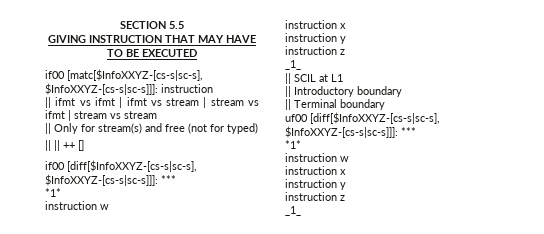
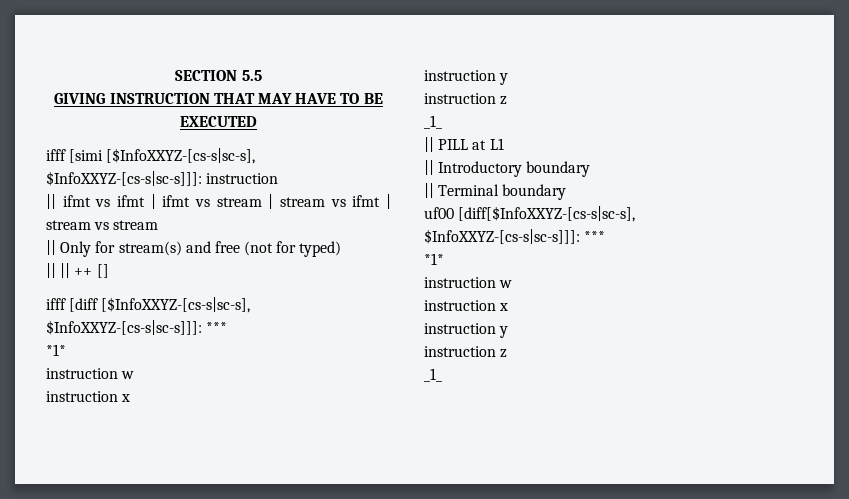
- if00 [matc[$InfoXXYZ-[cs-s|sc-s], $InfoXXYZ-[cs-s|sc-s]]]: instruction
+ ifff [simi [$InfoXXYZ-[cs-s|sc-s], $InfoXXYZ-[cs-s|sc-s]]]: instruction
- if00 [diff[$InfoXXYZ-[cs-s|sc-s], $InfoXXYZ-[cs-s|sc-s]]]: ***
+ ifff [diff [$InfoXXYZ-[cs-s|sc-s], $InfoXXYZ-[cs-s|sc-s]]]: ***
- || SCIL at L1
+ || PILL at L1

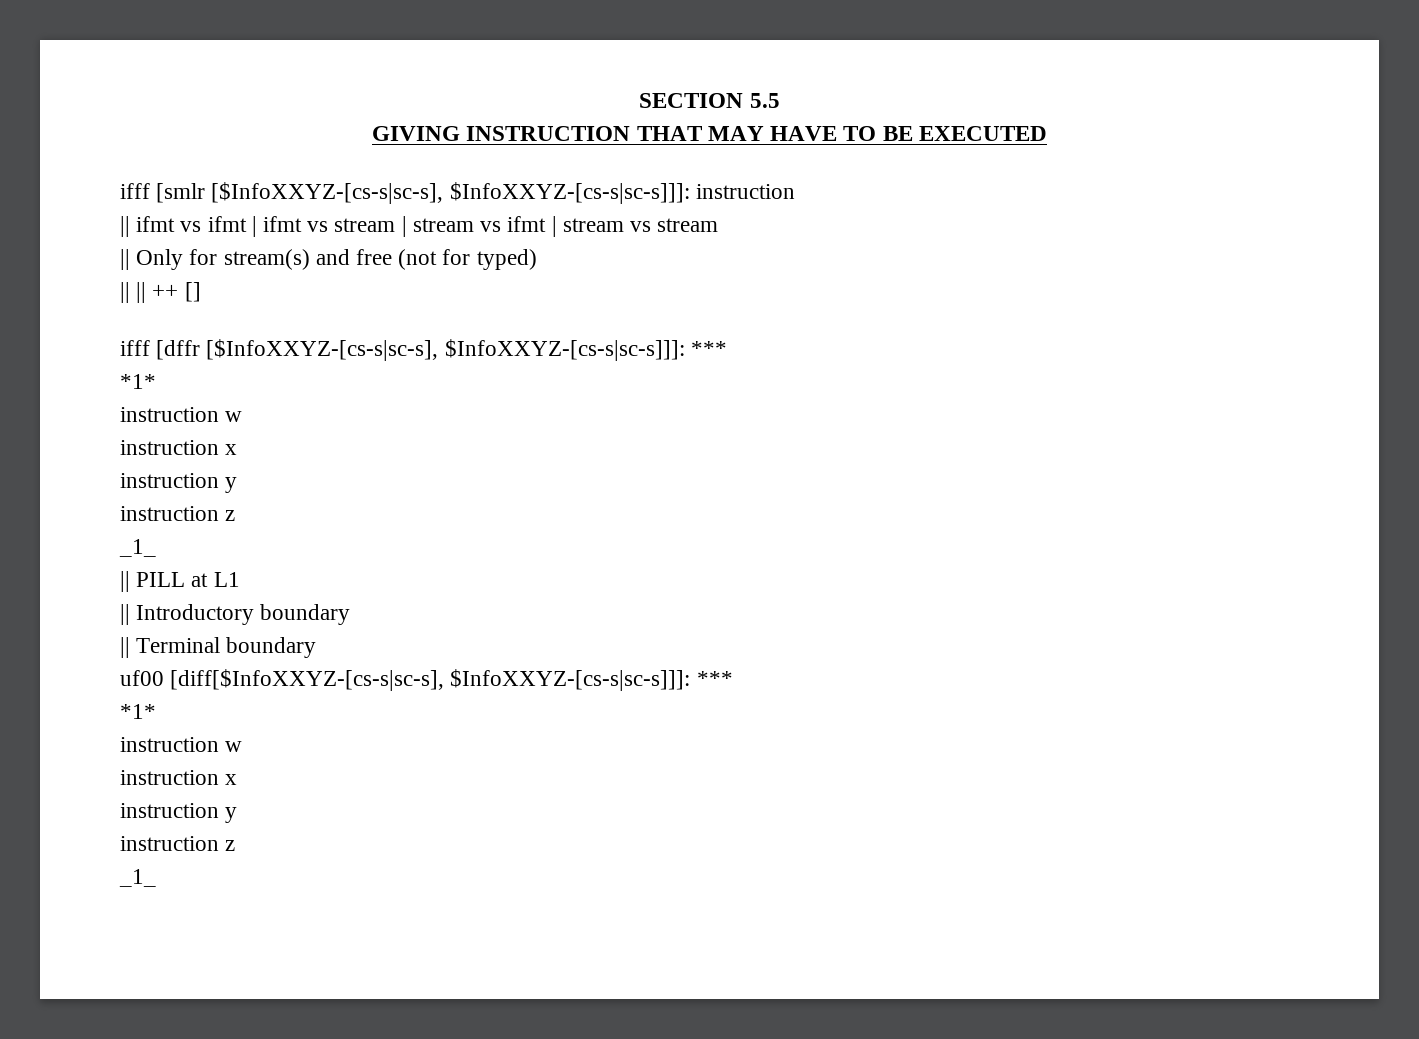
- ifff [simi [$InfoXXYZ-[cs-s|sc-s], $InfoXXYZ-[cs-s|sc-s]]]: instruction
+ ifff [smlr [$InfoXXYZ-[cs-s|sc-s], $InfoXXYZ-[cs-s|sc-s]]]: instruction
- ifff [diff [$InfoXXYZ-[cs-s|sc-s], $InfoXXYZ-[cs-s|sc-s]]]: ***
+ ifff [dffr [$InfoXXYZ-[cs-s|sc-s], $InfoXXYZ-[cs-s|sc-s]]]: ***

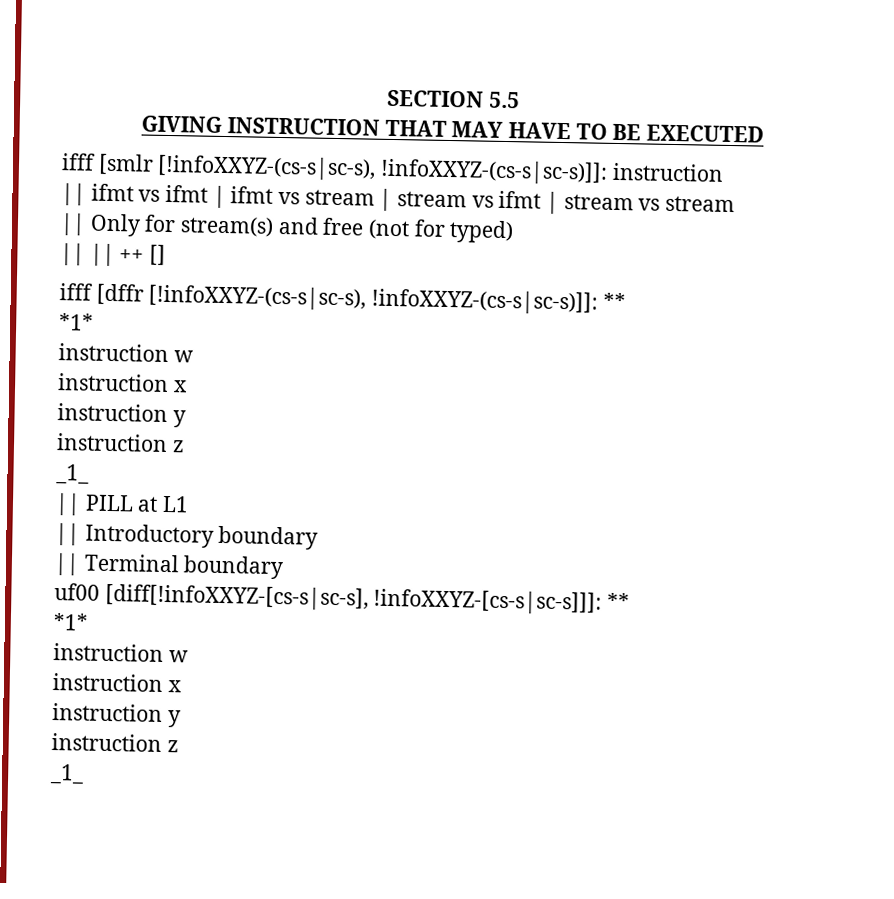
- ifff [smlr [$InfoXXYZ-[cs-s|sc-s], $InfoXXYZ-[cs-s|sc-s]]]: instruction
+ ifff [smlr [!infoXXYZ-(cs-s|sc-s), !infoXXYZ-(cs-s|sc-s)]]: instruction
- ifff [dffr [$InfoXXYZ-[cs-s|sc-s], $InfoXXYZ-[cs-s|sc-s]]]: ***
+ ifff [dffr [!infoXXYZ-(cs-s|sc-s), !infoXXYZ-(cs-s|sc-s)]]: **
- uf00 [diff[$InfoXXYZ-[cs-s|sc-s], $InfoXXYZ-[cs-s|sc-s]]]: ***
+ uf00 [diff[!infoXXYZ-[cs-s|sc-s], !infoXXYZ-[cs-s|sc-s]]]: **

